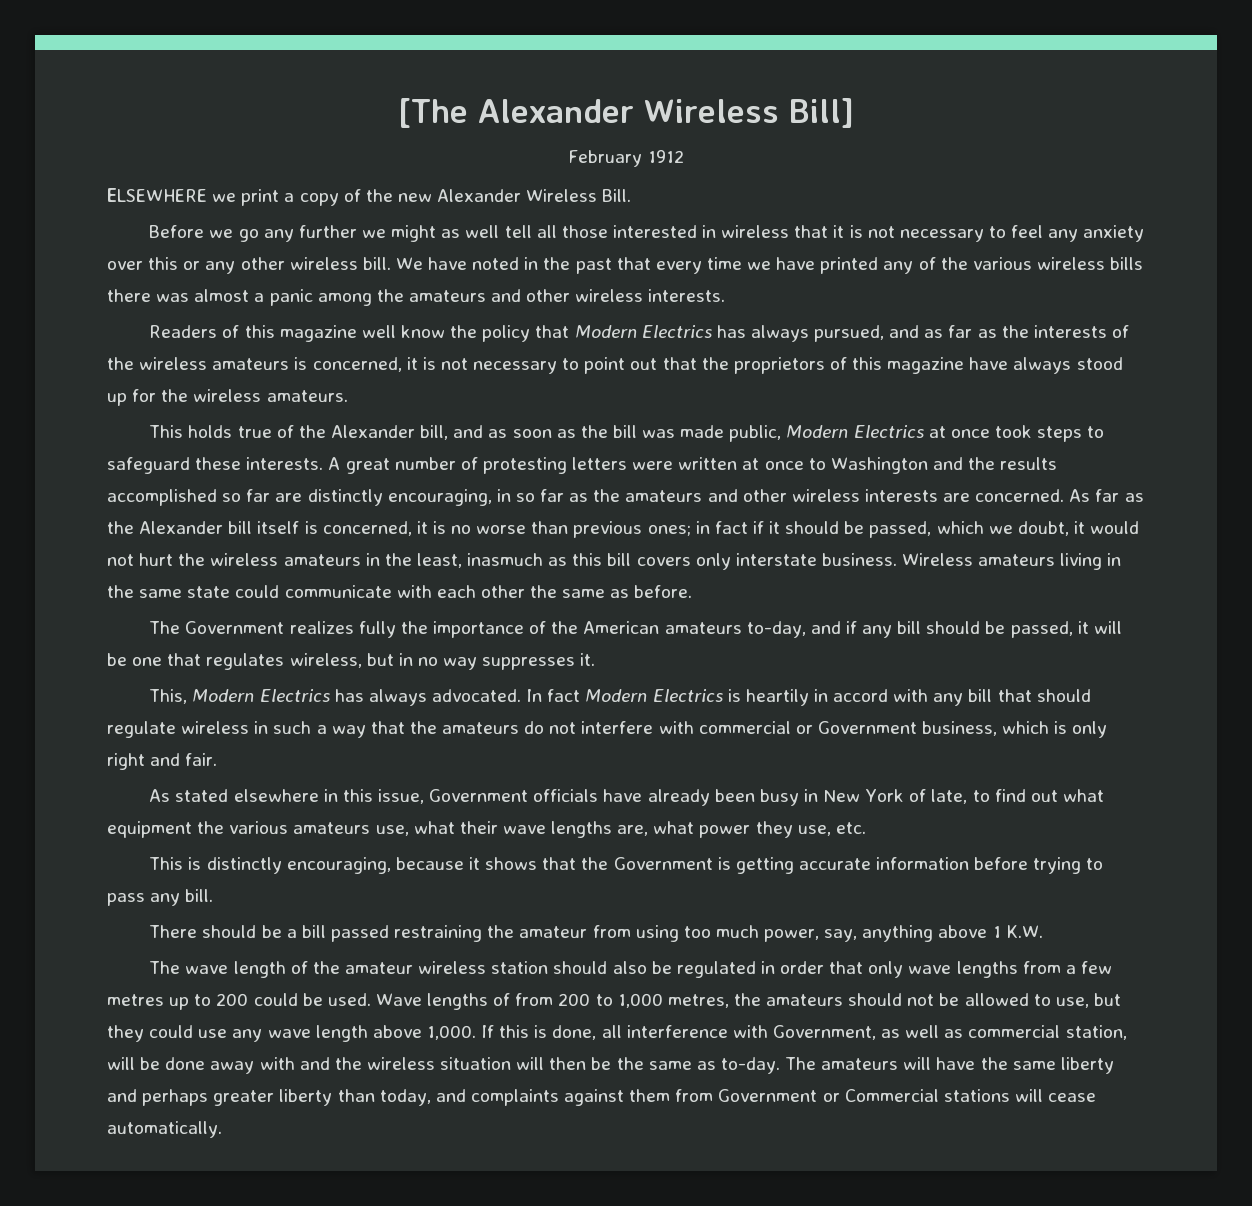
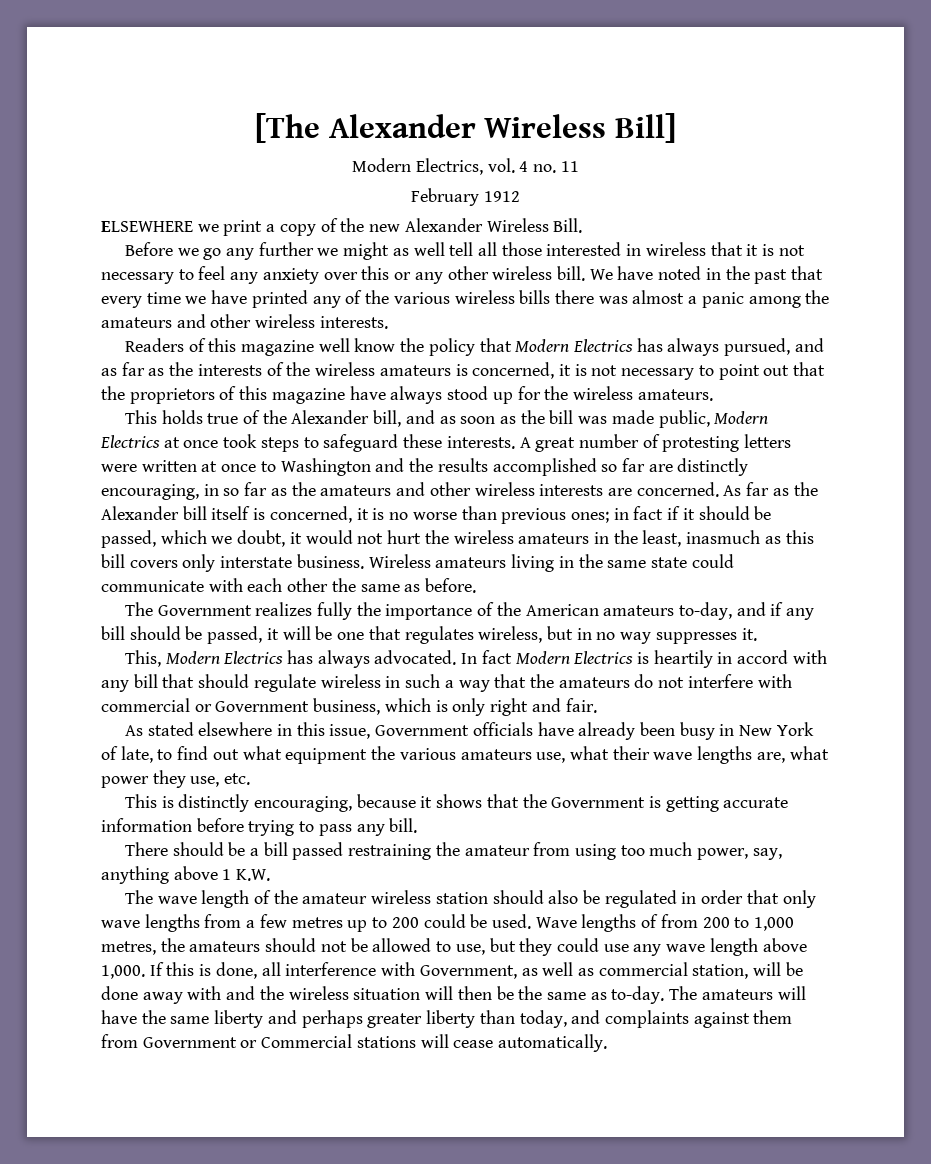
+ Modern Electrics, vol. 4 no. 11

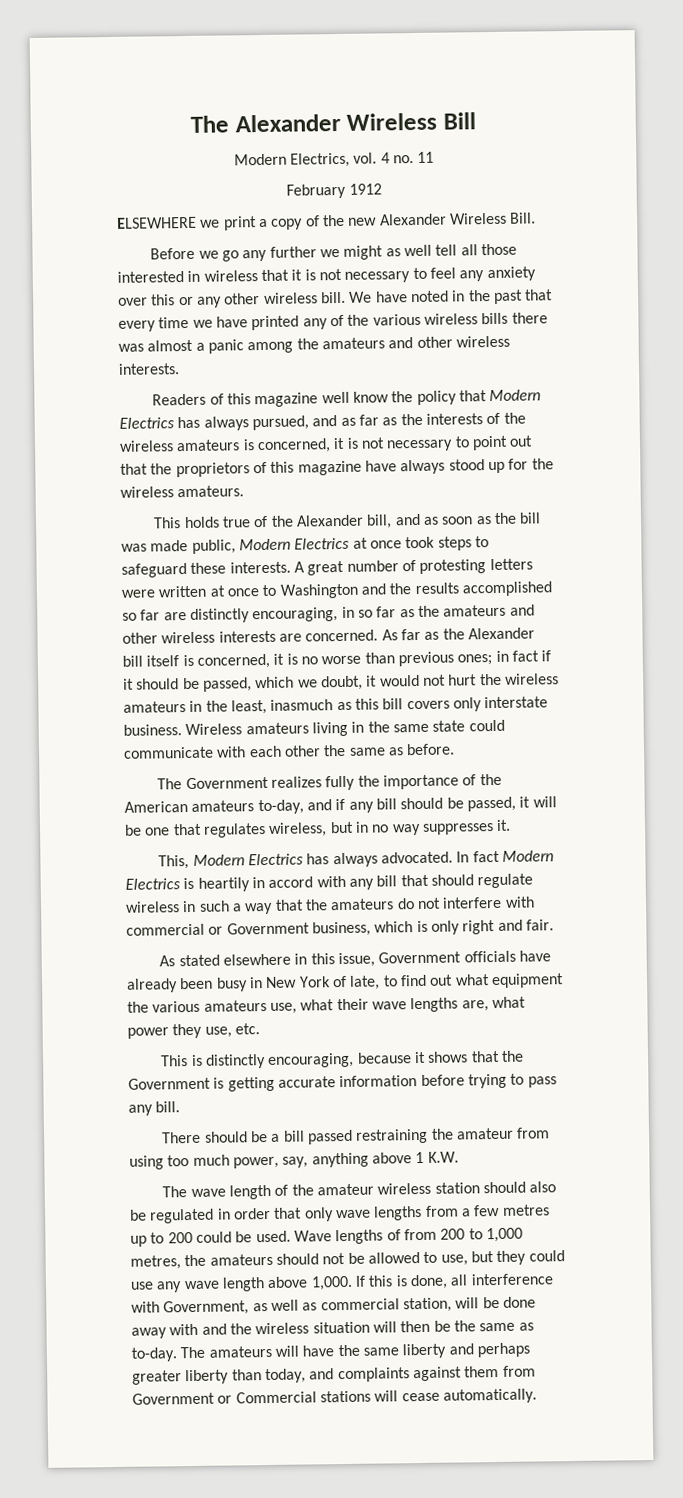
- [The Alexander Wireless Bill]
+ The Alexander Wireless Bill

